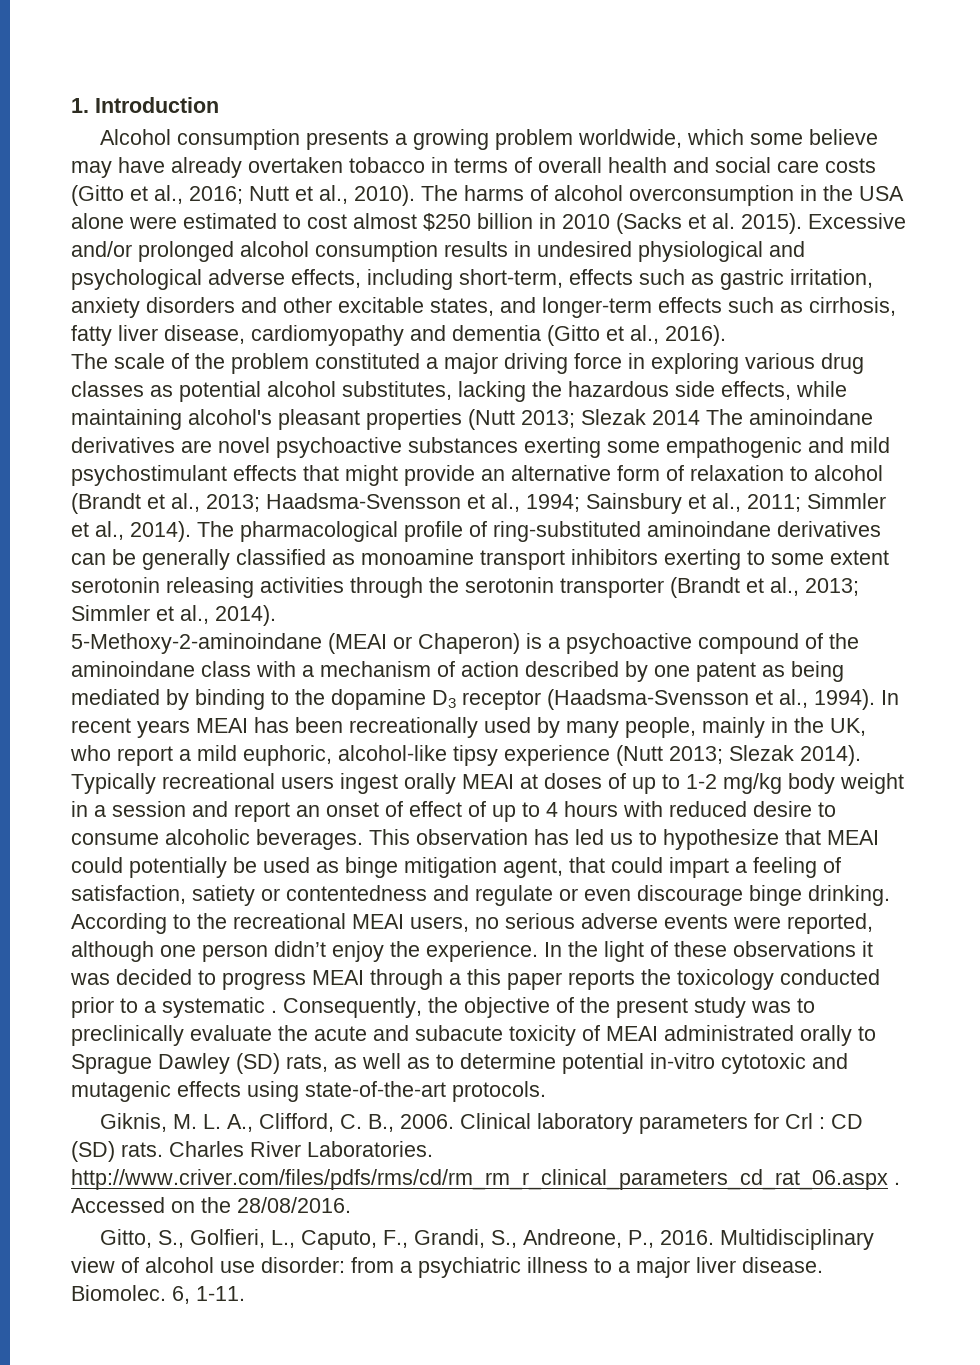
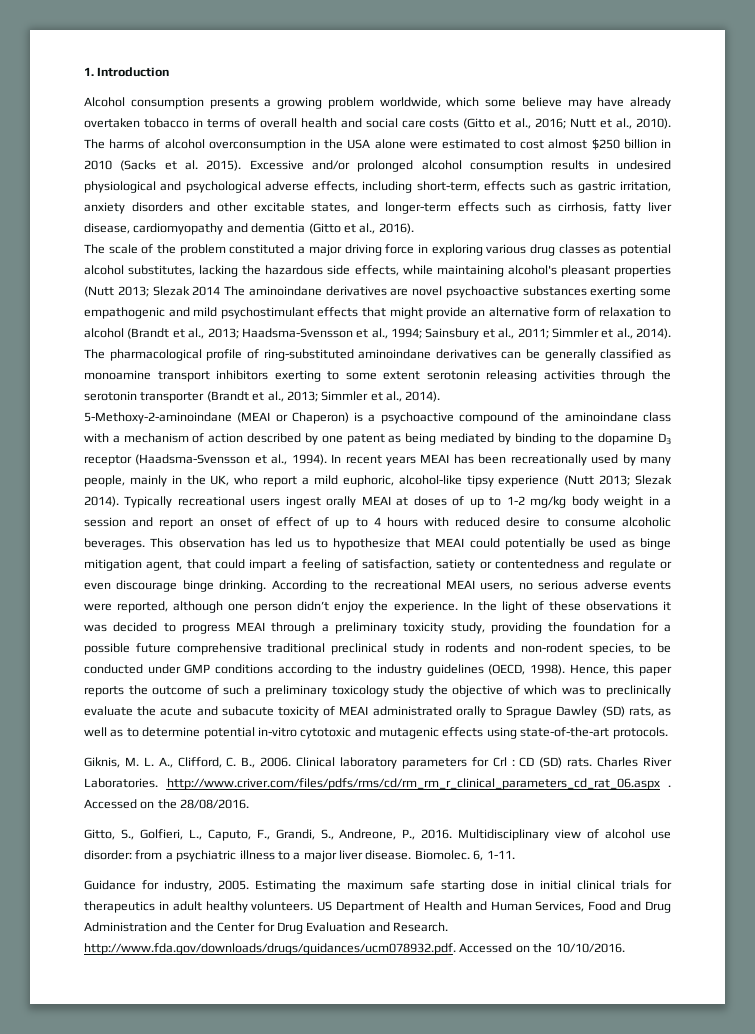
- In the light of these observations it was decided to progress MEAI through a this paper reports the toxicology conducted prior to a systematic . Consequently, the objective of the present study was to preclinically evaluate the acute and subacute toxicity of MEAI administrated orally to Sprague Dawley (SD) rats, as well as to determine potential in-vitro cytotoxic and mutagenic effects using state-of-the-art protocols.
+ In the light of these observations it was decided to progress MEAI through a preliminary toxicity study, providing the foundation for a possible future comprehensive traditional preclinical study in rodents and non-rodent species, to be conducted under GMP conditions according to the industry guidelines (OECD, 1998). Hence, this paper reports the outcome of such a preliminary toxicology study the objective of which was to preclinically evaluate the acute and subacute toxicity of MEAI administrated orally to Sprague Dawley (SD) rats, as well as to determine potential in-vitro cytotoxic and mutagenic effects using state-of-the-art protocols.
+ Guidance for industry, 2005. Estimating the maximum safe starting dose in initial clinical trials for therapeutics in adult healthy volunteers. US Department of Health and Human Services, Food and Drug Administration and the Center for Drug Evaluation and Research. http://www.fda.gov/downloads/drugs/guidances/ucm078932.pdf. Accessed on the 10/10/2016.

